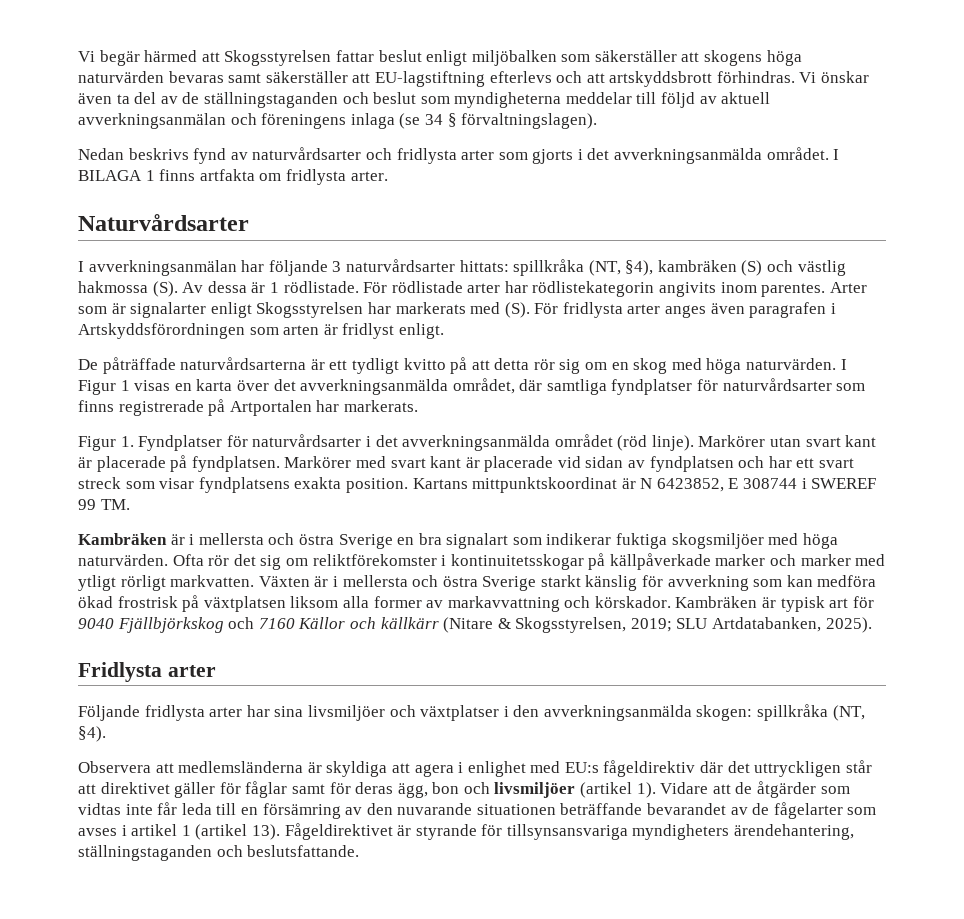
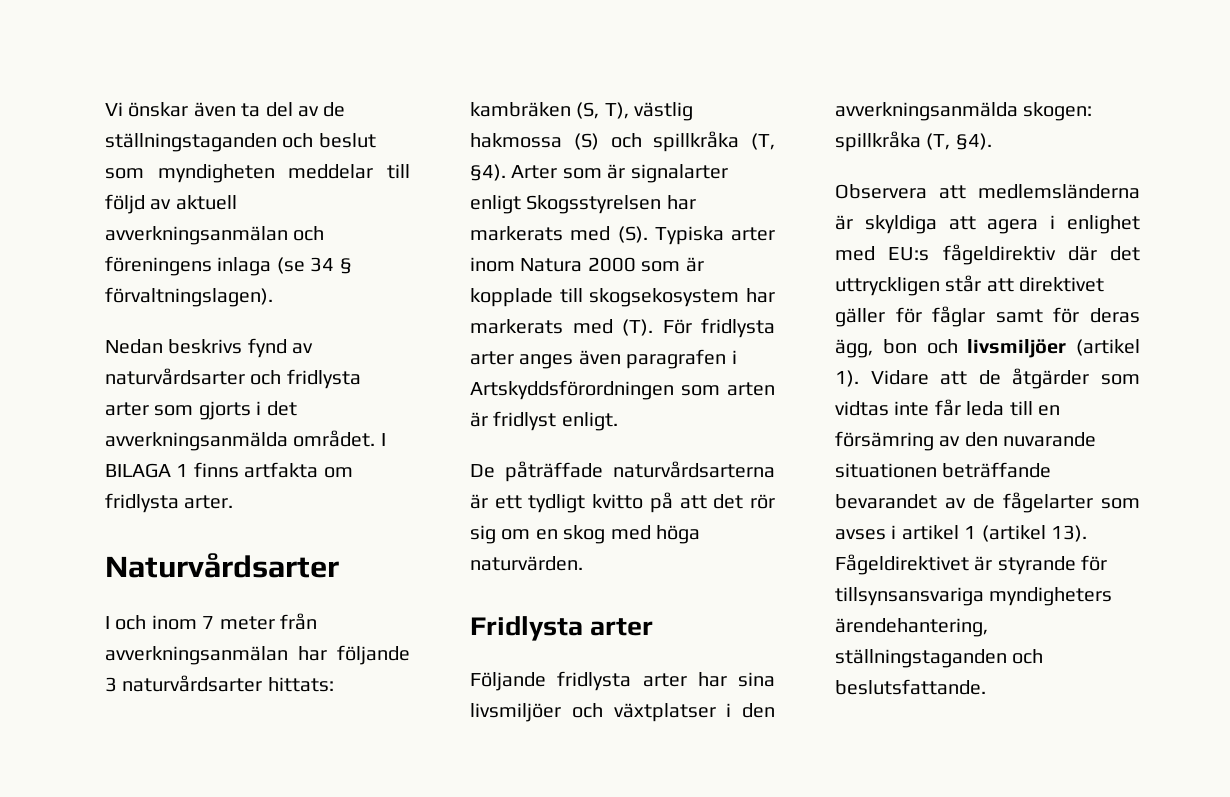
- Vi begär härmed att Skogsstyrelsen fattar beslut enligt miljöbalken som säkerställer att skogens höga naturvärden bevaras samt säkerställer att EU-lagstiftning efterlevs och att artskyddsbrott förhindras. Vi önskar även ta del av de ställningstaganden och beslut som myndigheterna meddelar till följd av aktuell avverkningsanmälan och föreningens inlaga (se 34 § förvaltningslagen).
+ Vi önskar även ta del av de ställningstaganden och beslut som myndigheten meddelar till följd av aktuell avverkningsanmälan och föreningens inlaga (se 34 § förvaltningslagen).
- I avverkningsanmälan har följande 3 naturvårdsarter hittats: spillkråka (NT, §4), kambräken (S) och västlig hakmossa (S). Av dessa är 1 rödlistade. För rödlistade arter har rödlistekategorin angivits inom parentes.
+ I och inom 7 meter från avverkningsanmälan har följande 3 naturvårdsarter hittats: kambräken (S, T), västlig hakmossa (S) och spillkråka (T, §4).
- Arter som är signalarter enligt Skogsstyrelsen har markerats med (S). För fridlysta arter anges även paragrafen i Artskyddsförordningen som arten är fridlyst enligt.
+ Arter som är signalarter enligt Skogsstyrelsen har markerats med (S). Typiska arter inom Natura 2000 som är kopplade till skogsekosystem har markerats med (T). För fridlysta arter anges även paragrafen i Artskyddsförordningen som arten är fridlyst enligt.
- De påträffade naturvårdsarterna är ett tydligt kvitto på att detta rör sig om en skog med höga naturvärden. I Figur 1 visas en karta över det avverkningsanmälda området, där samtliga fyndplatser för naturvårdsarter som finns registrerade på Artportalen har markerats.
- Figur 1. Fyndplatser för naturvårdsarter i det avverkningsanmälda området (röd linje). Markörer utan svart kant är placerade på fyndplatsen. Markörer med svart kant är placerade vid sidan av fyndplatsen och har ett svart streck som visar fyndplatsens exakta position. Kartans mittpunktskoordinat är N 6423852, E 308744 i SWEREF 99 TM.
- Kambräken är i mellersta och östra Sverige en bra signalart som indikerar fuktiga skogsmiljöer med höga naturvärden. Ofta rör det sig om reliktförekomster i kontinuitetsskogar på källpåverkade marker och marker med ytligt rörligt markvatten. Växten är i mellersta och östra Sverige starkt känslig för avverkning som kan medföra ökad frostrisk på växtplatsen liksom alla former av markavvattning och körskador. Kambräken är typisk art för 9040 Fjällbjörkskog och 7160 Källor och källkärr (Nitare & Skogsstyrelsen, 2019; SLU Artdatabanken, 2025).
+ De påträffade naturvårdsarterna är ett tydligt kvitto på att det rör sig om en skog med höga naturvärden.
- Följande fridlysta arter har sina livsmiljöer och växtplatser i den avverkningsanmälda skogen: spillkråka (NT, §4).
+ Följande fridlysta arter har sina livsmiljöer och växtplatser i den avverkningsanmälda skogen: spillkråka (T, §4).

